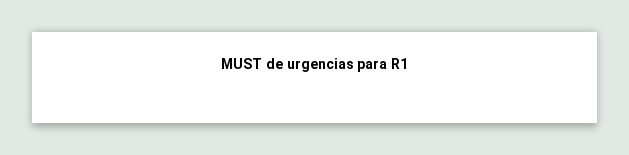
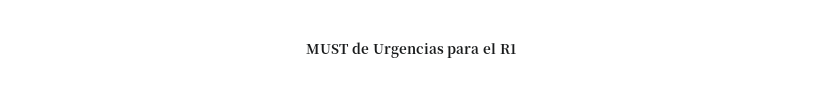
- MUST de urgencias para R1
+ MUST de Urgencias para el R1

